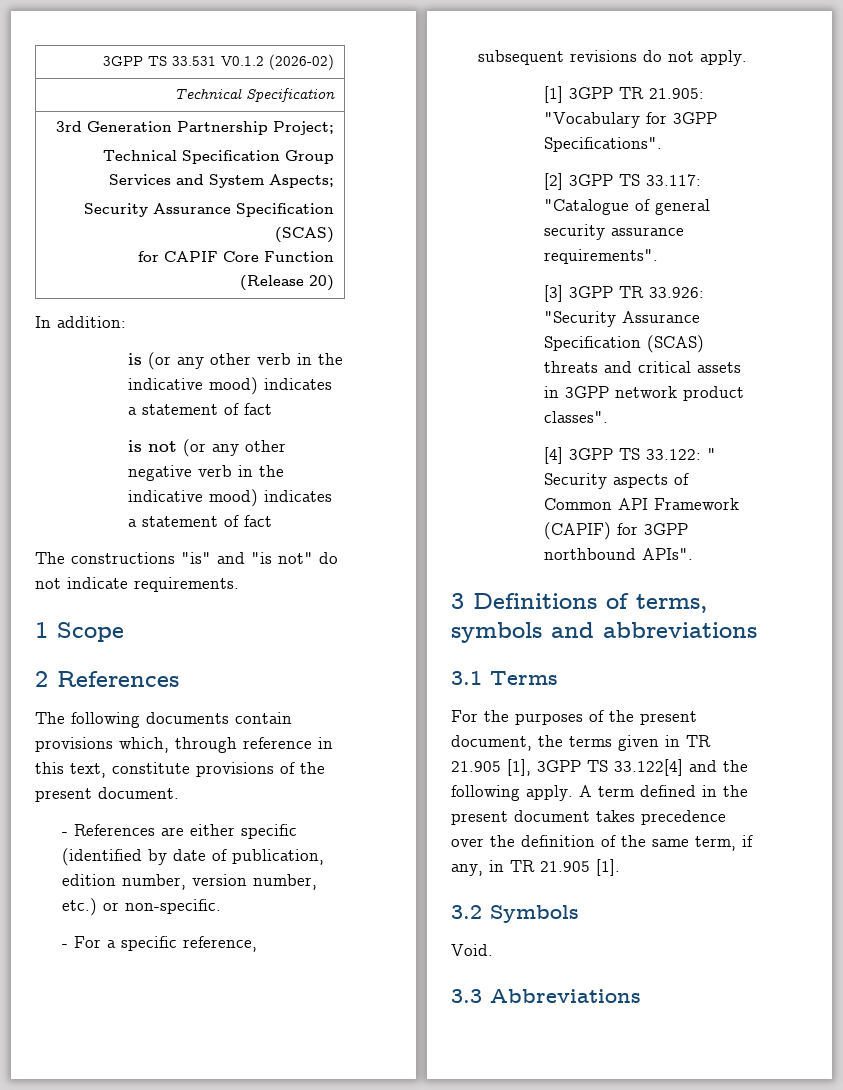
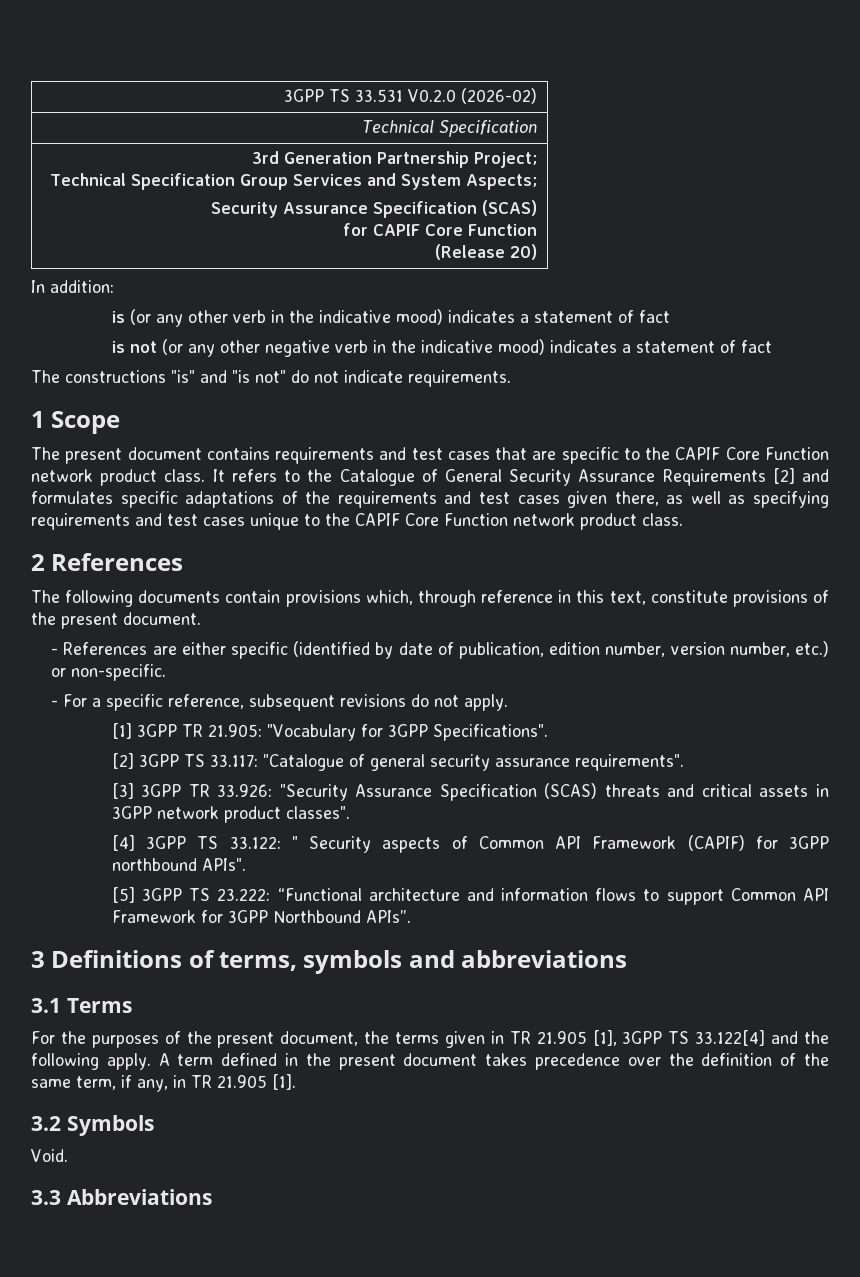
- 3GPP TS 33.531 V0.1.2 (2026-02)
+ 3GPP TS 33.531 V0.2.0 (2026-02)
+ The present document contains requirements and test cases that are specific to the CAPIF Core Function network product class. It refers to the Catalogue of General Security Assurance Requirements [2] and formulates specific adaptations of the requirements and test cases given there, as well as specifying requirements and test cases unique to the CAPIF Core Function network product class.
+ [5] 3GPP TS 23.222: “Functional architecture and information flows to support Common API Framework for 3GPP Northbound APIs”.

